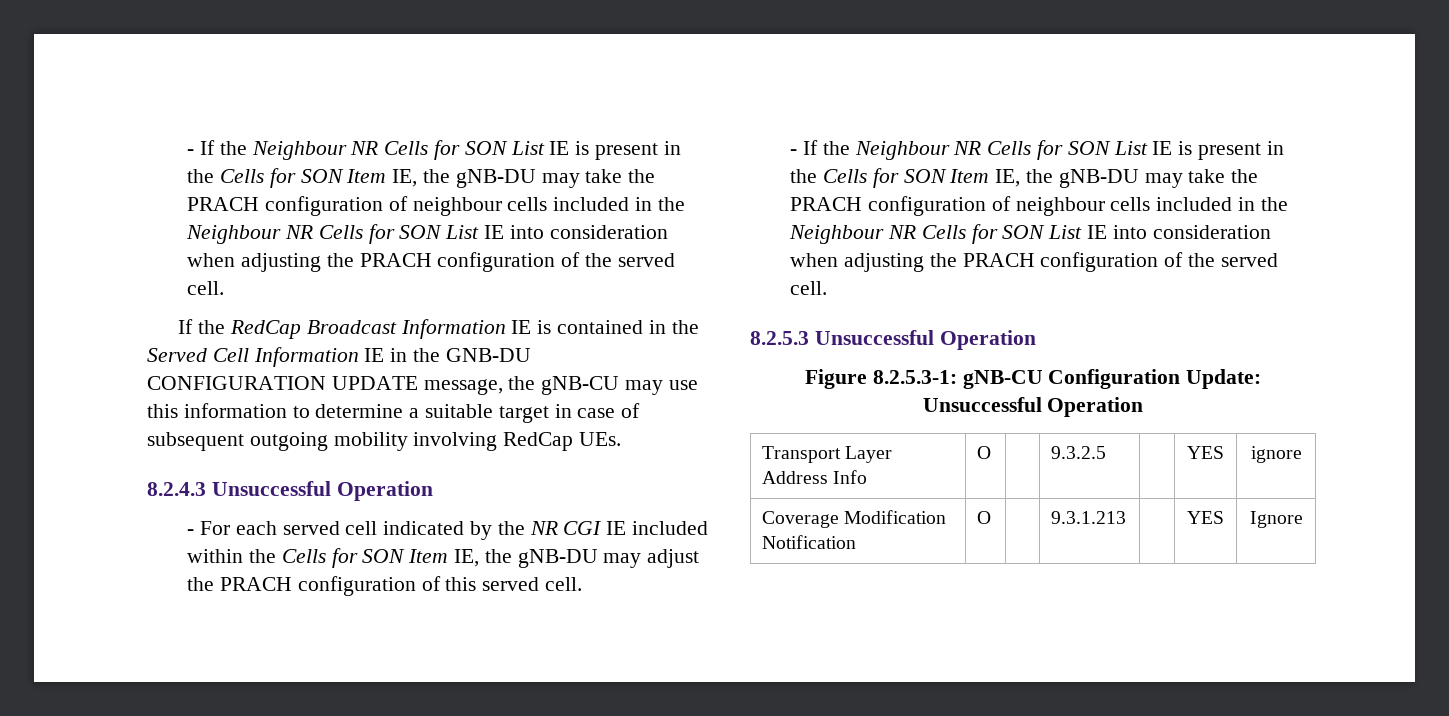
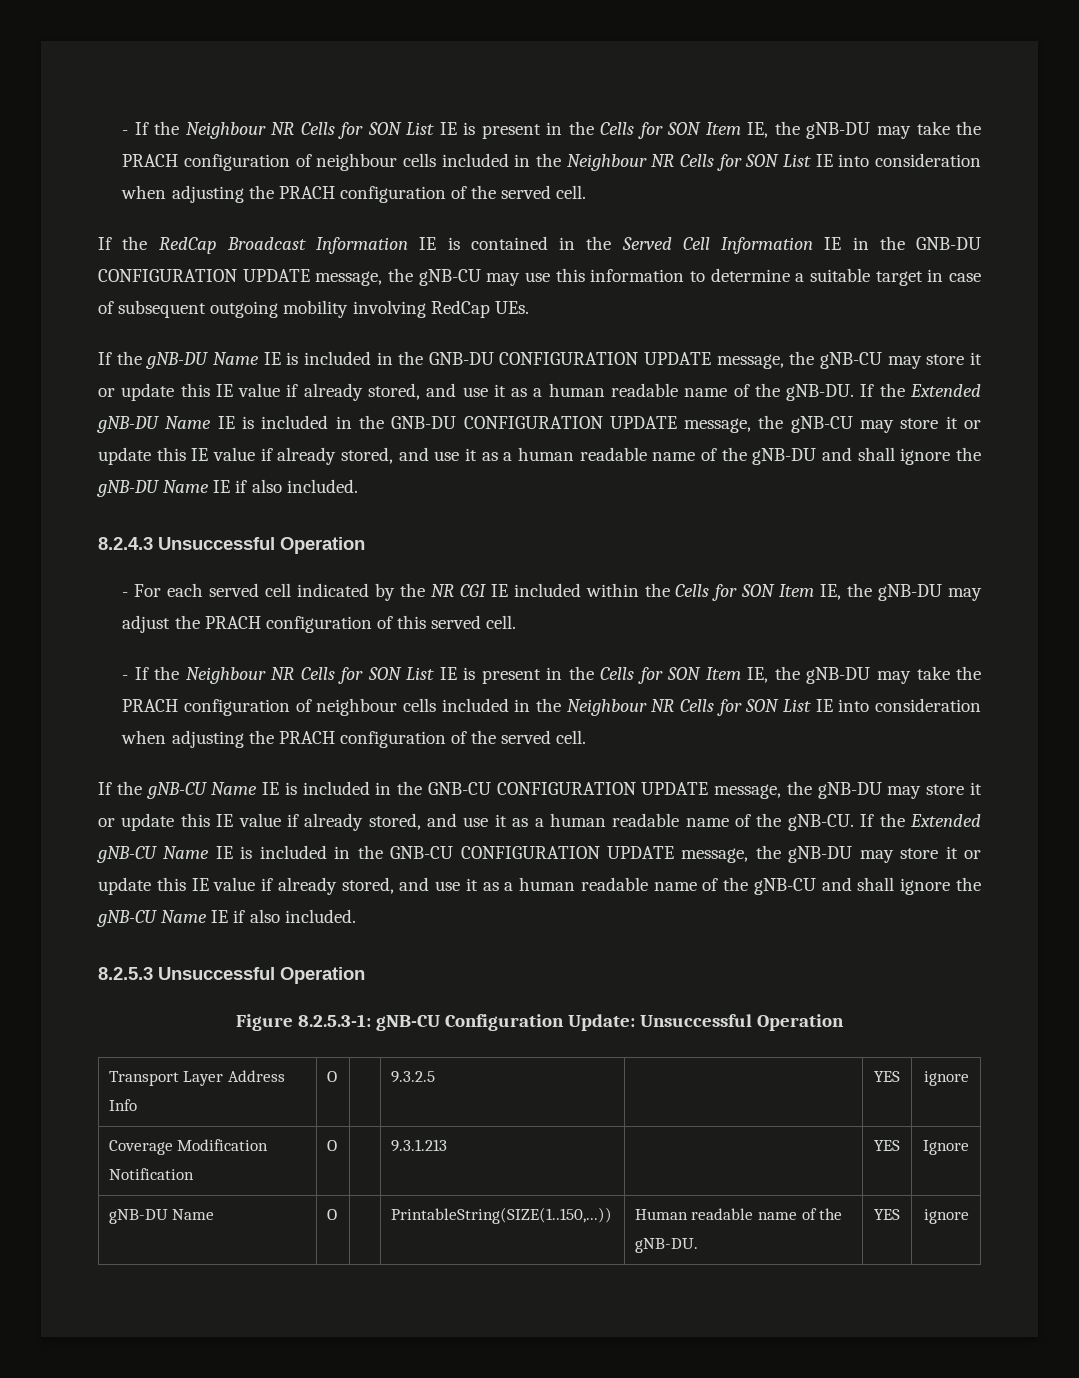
+ If the gNB-DU Name IE is included in the GNB-DU CONFIGURATION UPDATE message, the gNB-CU may store it or update this IE value if already stored, and use it as a human readable name of the gNB-DU. If the Extended gNB-DU Name IE is included in the GNB-DU CONFIGURATION UPDATE message, the gNB-CU may store it or update this IE value if already stored, and use it as a human readable name of the gNB-DU and shall ignore the gNB-DU Name IE if also included.
+ If the gNB-CU Name IE is included in the GNB-CU CONFIGURATION UPDATE message, the gNB-DU may store it or update this IE value if already stored, and use it as a human readable name of the gNB-CU. If the Extended gNB-CU Name IE is included in the GNB-CU CONFIGURATION UPDATE message, the gNB-DU may store it or update this IE value if already stored, and use it as a human readable name of the gNB-CU and shall ignore the gNB-CU Name IE if also included.
+ gNB-DU Name | O | | PrintableString(SIZE(1..150,...)) | Human readable name of the gNB-DU. | YES | ignore

